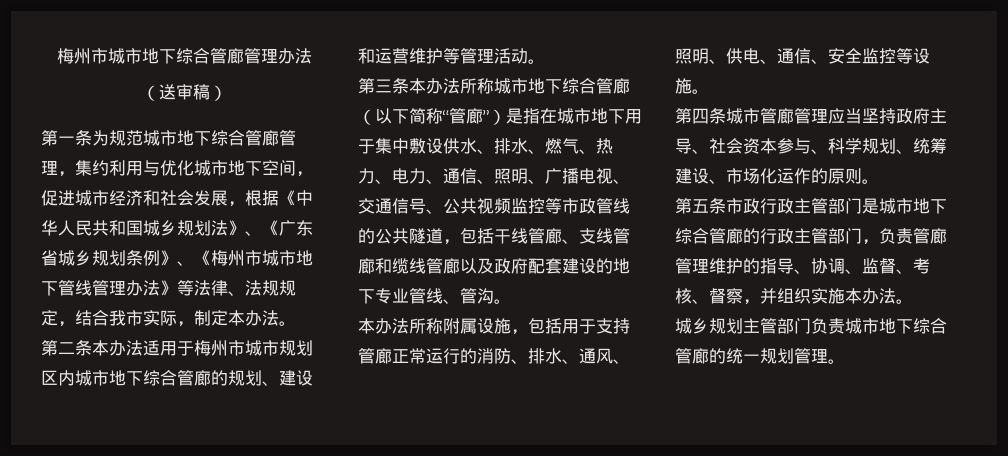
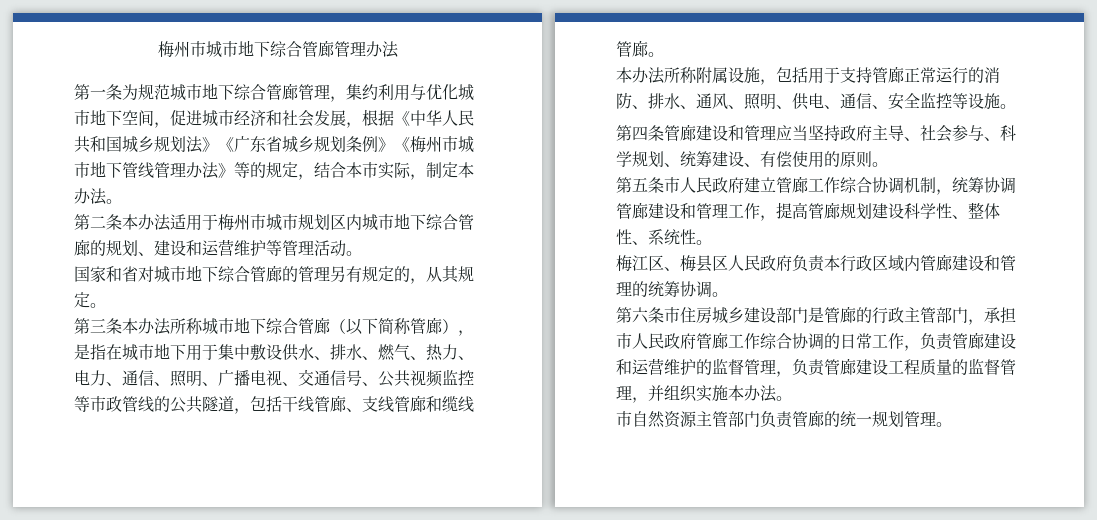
- （送审稿）
- 第一条为规范城市地下综合管廊管理，集约利用与优化城市地下空间，促进城市经济和社会发展，根据《中华人民共和国城乡规划法》、《广东省城乡规划条例》、《梅州市城市地下管线管理办法》等法律、法规规定，结合我市实际，制定本办法。
+ 第一条为规范城市地下综合管廊管理，集约利用与优化城市地下空间，促进城市经济和社会发展，根据《中华人民共和国城乡规划法》《广东省城乡规划条例》《梅州市城市地下管线管理办法》等的规定，结合本市实际，制定本办法。
+ 国家和省对城市地下综合管廊的管理另有规定的，从其规定。
- 第三条本办法所称城市地下综合管廊（以下简称“管廊”）是指在城市地下用于集中敷设供水、排水、燃气、热力、电力、通信、照明、广播电视、交通信号、公共视频监控等市政管线的公共隧道，包括干线管廊、支线管廊和缆线管廊以及政府配套建设的地下专业管线、管沟。
+ 第三条本办法所称城市地下综合管廊（以下简称管廊），是指在城市地下用于集中敷设供水、排水、燃气、热力、电力、通信、照明、广播电视、交通信号、公共视频监控等市政管线的公共隧道，包括干线管廊、支线管廊和缆线管廊。
- 第四条城市管廊管理应当坚持政府主导、社会资本参与、科学规划、统筹建设、市场化运作的原则。
+ 第四条管廊建设和管理应当坚持政府主导、社会参与、科学规划、统筹建设、有偿使用的原则。
- 第五条市政行政主管部门是城市地下综合管廊的行政主管部门，负责管廊管理维护的指导、协调、监督、考核、督察，并组织实施本办法。
+ 第五条市人民政府建立管廊工作综合协调机制，统筹协调管廊建设和管理工作，提高管廊规划建设科学性、整体性、系统性。
+ 梅江区、梅县区人民政府负责本行政区域内管廊建设和管理的统筹协调。
+ 第六条市住房城乡建设部门是管廊的行政主管部门，承担市人民政府管廊工作综合协调的日常工作，负责管廊建设和运营维护的监督管理，负责管廊建设工程质量的监督管理，并组织实施本办法。
- 城乡规划主管部门负责城市地下综合管廊的统一规划管理。
+ 市自然资源主管部门负责管廊的统一规划管理。

